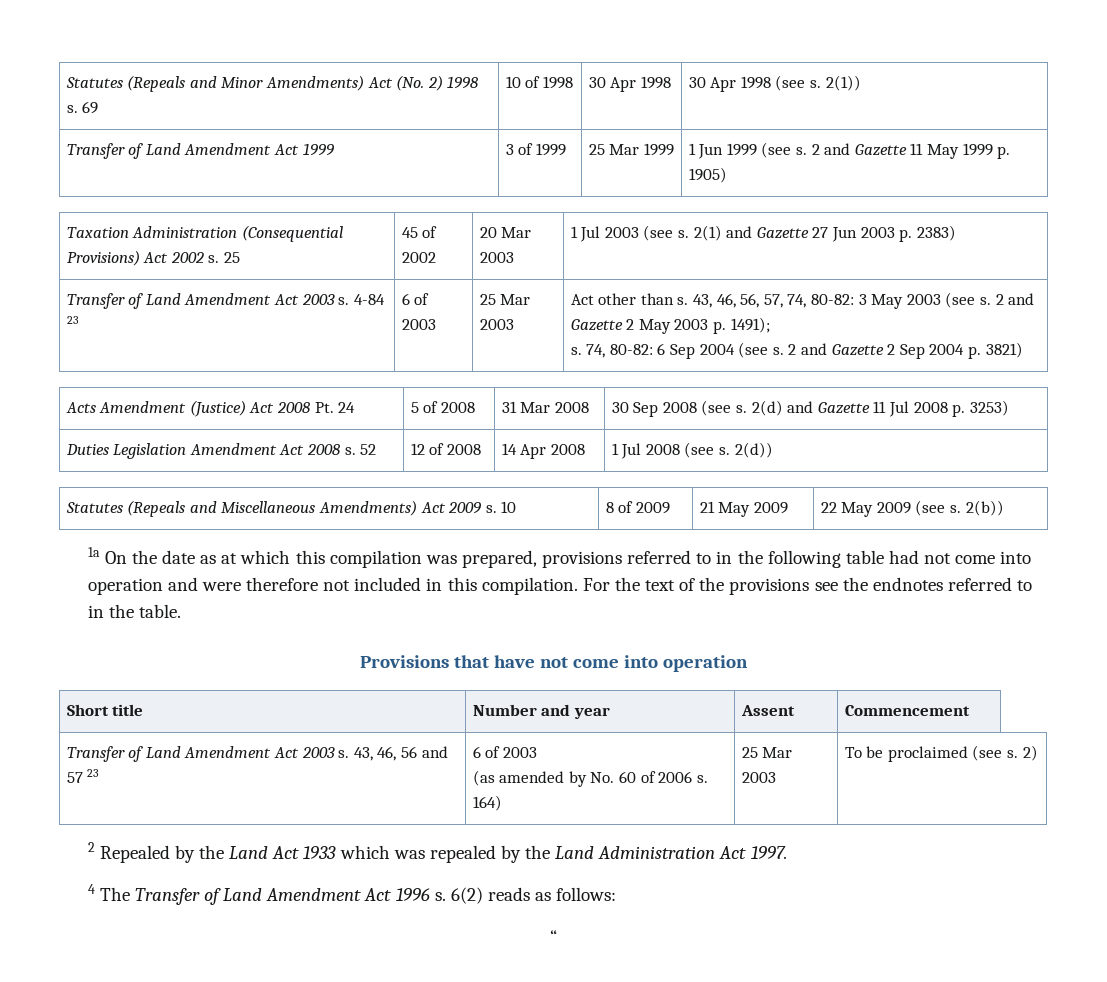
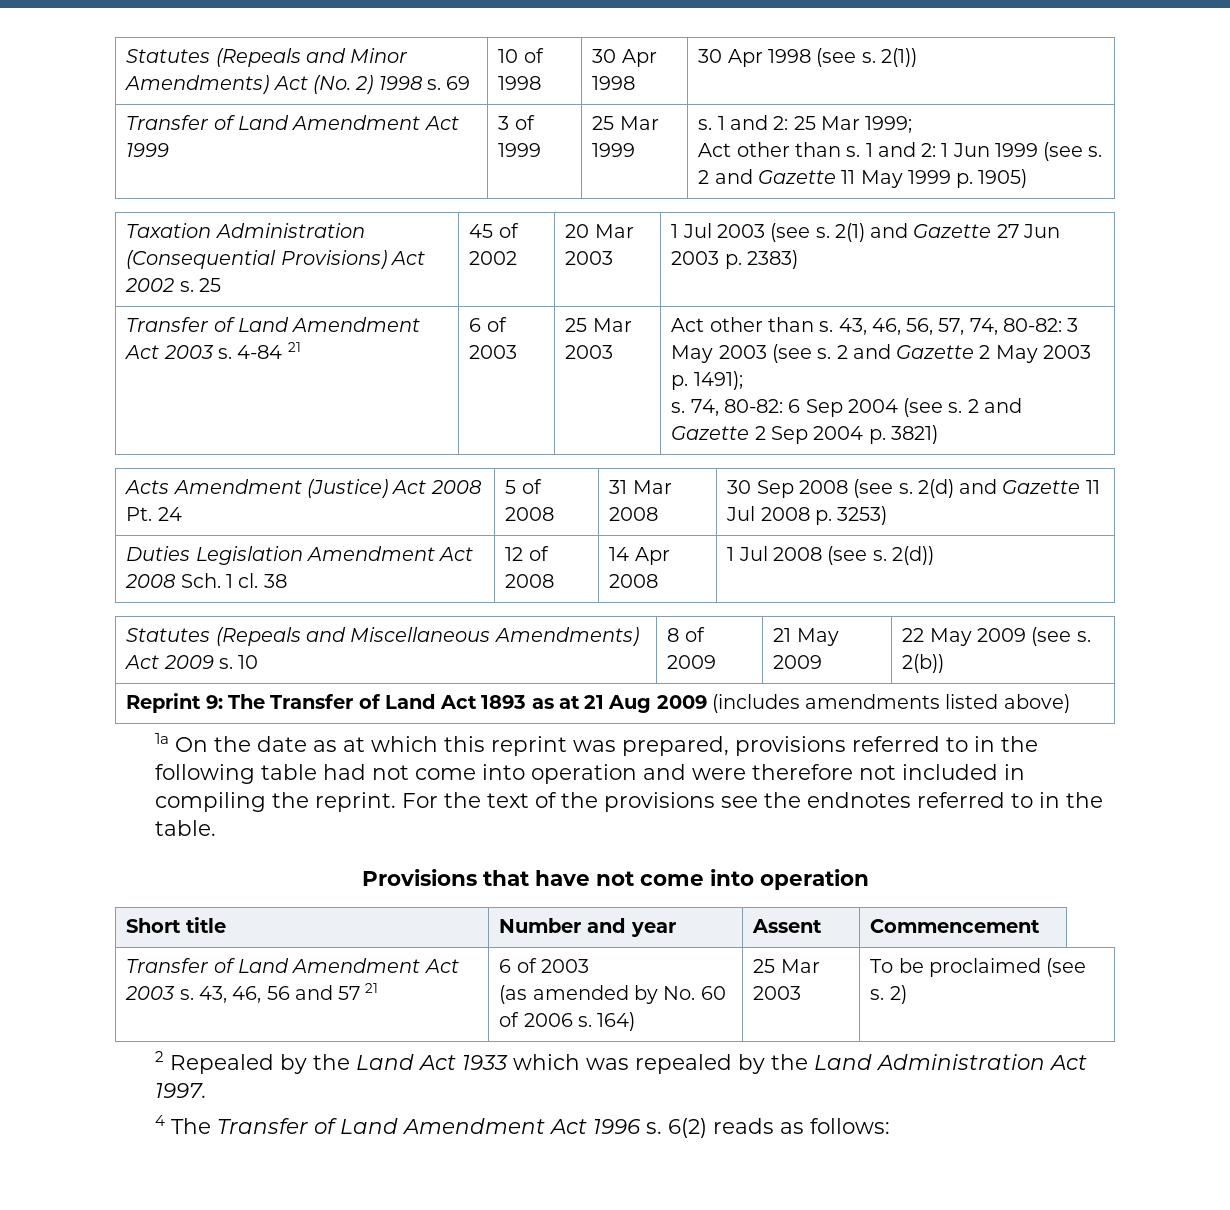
- Transfer of Land Amendment Act 1999 | 3 of 1999 | 25 Mar 1999 | 1 Jun 1999 (see s. 2 and Gazette 11 May 1999 p. 1905)
+ Transfer of Land Amendment Act 1999 | 3 of 1999 | 25 Mar 1999 | s. 1 and 2: 25 Mar 1999;
+ Act other than s. 1 and 2: 1 Jun 1999 (see s. 2 and Gazette 11 May 1999 p. 1905)
- 4-84 23
+ 4-84 21
- Duties Legislation Amendment Act 2008 s. 52 | 12 of 2008 | 14 Apr 2008 | 1 Jul 2008 (see s. 2(d))
+ Duties Legislation Amendment Act 2008 Sch. 1 cl. 38 | 12 of 2008 | 14 Apr 2008 | 1 Jul 2008 (see s. 2(d))
+ Reprint 9: The Transfer of Land Act 1893 as at 21 Aug 2009 (includes amendments listed above)
- 1a On the date as at which this compilation was prepared, provisions referred to in the following table had not come into operation and were therefore not included in this compilation.
+ 1a On the date as at which this reprint was prepared, provisions referred to in the following table had not come into operation and were therefore not included in compiling the reprint.
- Transfer of Land Amendment Act 2003 s. 43, 46, 56 and 57 23 | 6 of 2003
+ Transfer of Land Amendment Act 2003 s. 43, 46, 56 and 57 21 | 6 of 2003
- “

